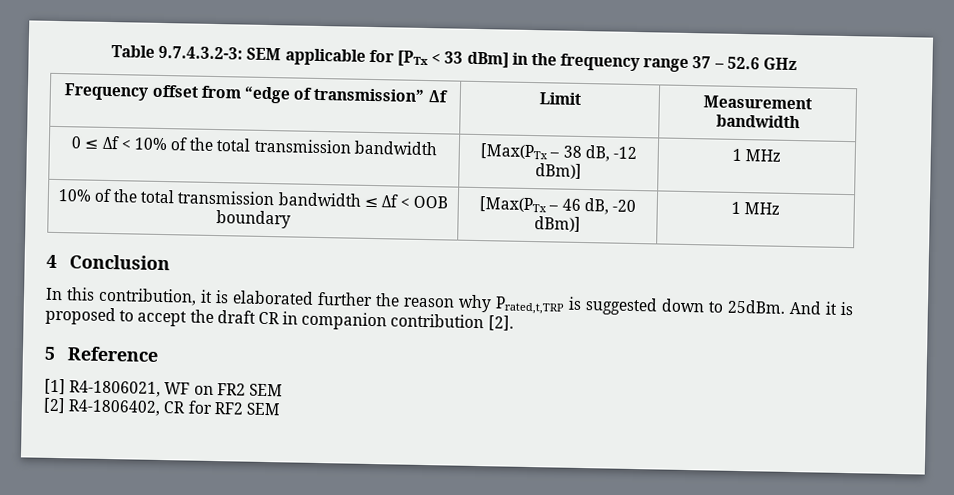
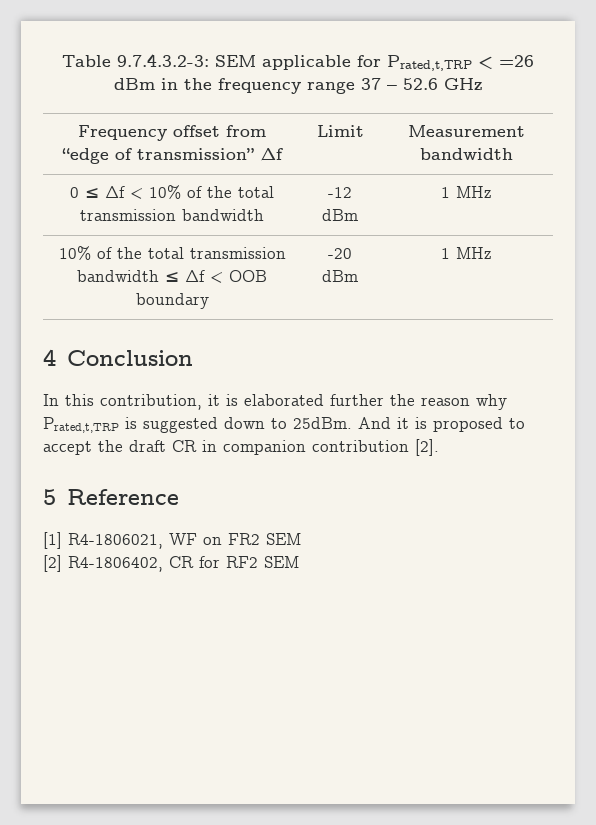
- Table 9.7.4.3.2-3: SEM applicable for [PTx < 33 dBm] in the frequency range 37 – 52.6 GHz
+ Table 9.7.4.3.2-3: SEM applicable for Prated,t,TRP < =26 dBm in the frequency range 37 – 52.6 GHz
- 0 ≤ Δf < 10% of the total transmission bandwidth | [Max(PTx – 38 dB, -12 dBm)] | 1 MHz
+ 0 ≤ Δf < 10% of the total transmission bandwidth | -12 dBm | 1 MHz
- 10% of the total transmission bandwidth ≤ Δf < OOB boundary | [Max(PTx – 46 dB, -20 dBm)] | 1 MHz
+ 10% of the total transmission bandwidth ≤ Δf < OOB boundary | -20 dBm | 1 MHz

